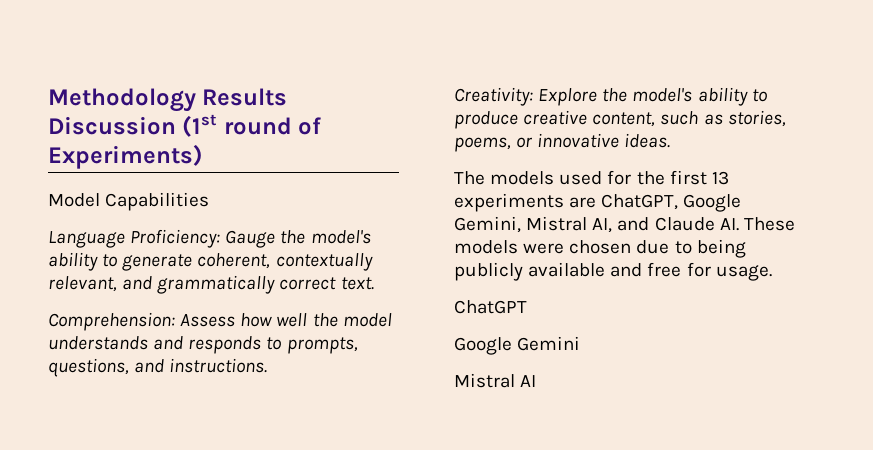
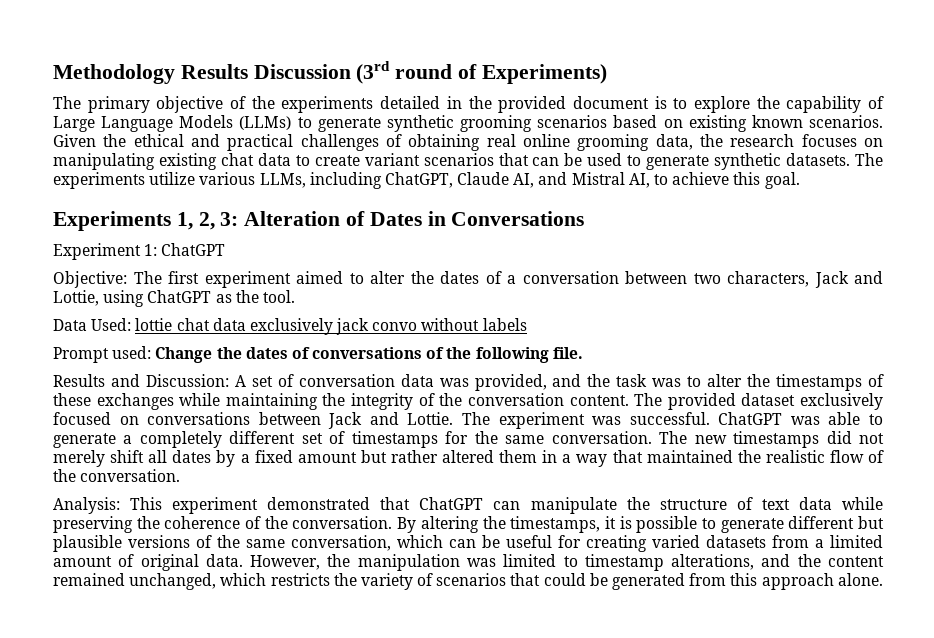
- Methodology Results Discussion (1st round of Experiments)
+ Methodology Results Discussion (3rd round of Experiments)
- Model Capabilities
- Language Proficiency: Gauge the model's ability to generate coherent, contextually relevant, and grammatically correct text.
- Comprehension: Assess how well the model understands and responds to prompts, questions, and instructions.
- Creativity: Explore the model's ability to produce creative content, such as stories, poems, or innovative ideas.
- The models used for the first 13 experiments are ChatGPT, Google Gemini, Mistral AI, and Claude AI. These models were chosen due to being publicly available and free for usage.
- ChatGPT
- Google Gemini
- Mistral AI
+ The primary objective of the experiments detailed in the provided document is to explore the capability of Large Language Models (LLMs) to generate synthetic grooming scenarios based on existing known scenarios. Given the ethical and practical challenges of obtaining real online grooming data, the research focuses on manipulating existing chat data to create variant scenarios that can be used to generate synthetic datasets. The experiments utilize various LLMs, including ChatGPT, Claude AI, and Mistral AI, to achieve this goal.
+ Experiments 1, 2, 3: Alteration of Dates in Conversations
+ Experiment 1: ChatGPT
+ Objective: The first experiment aimed to alter the dates of a conversation between two characters, Jack and Lottie, using ChatGPT as the tool.
+ Data Used: lottie chat data exclusively jack convo without labels
+ Prompt used: Change the dates of conversations of the following file.
+ Results and Discussion: A set of conversation data was provided, and the task was to alter the timestamps of these exchanges while maintaining the integrity of the conversation content. The provided dataset exclusively focused on conversations between Jack and Lottie. The experiment was successful. ChatGPT was able to generate a completely different set of timestamps for the same conversation. The new timestamps did not merely shift all dates by a fixed amount but rather altered them in a way that maintained the realistic flow of the conversation.
+ Analysis: This experiment demonstrated that ChatGPT can manipulate the structure of text data while preserving the coherence of the conversation. By altering the timestamps, it is possible to generate different but plausible versions of the same conversation, which can be useful for creating varied datasets from a limited amount of original data. However, the manipulation was limited to timestamp alterations, and the content remained unchanged, which restricts the variety of scenarios that could be generated from this approach alone.

